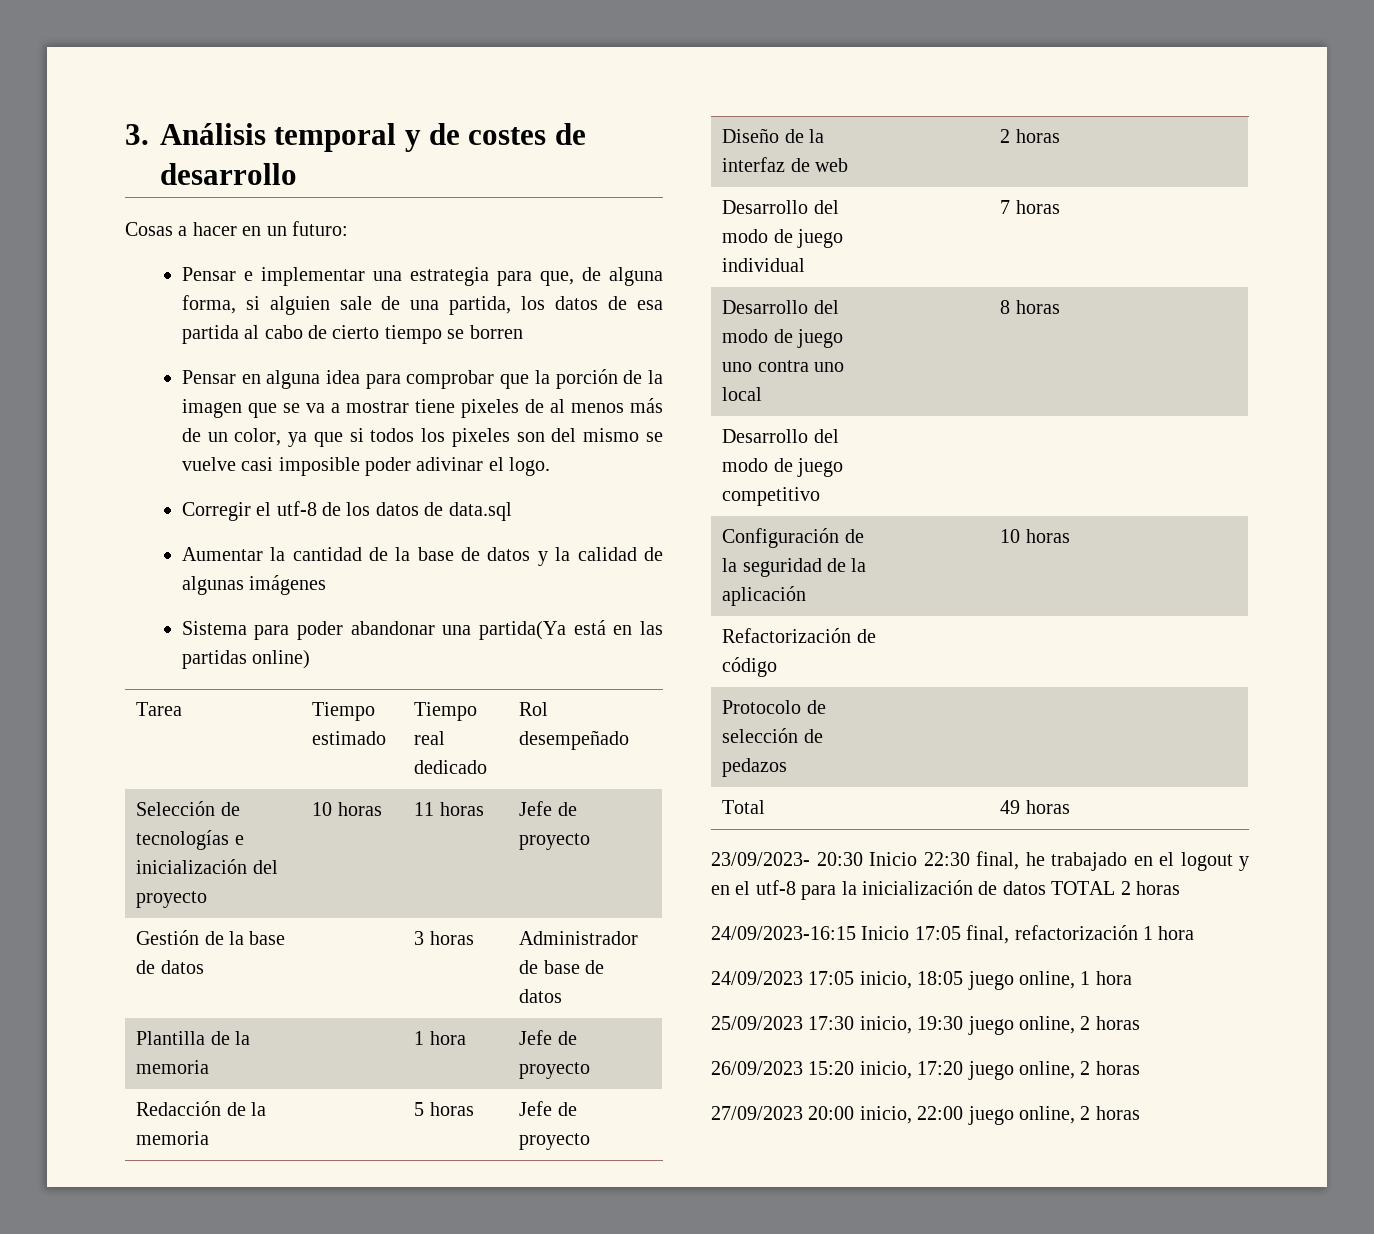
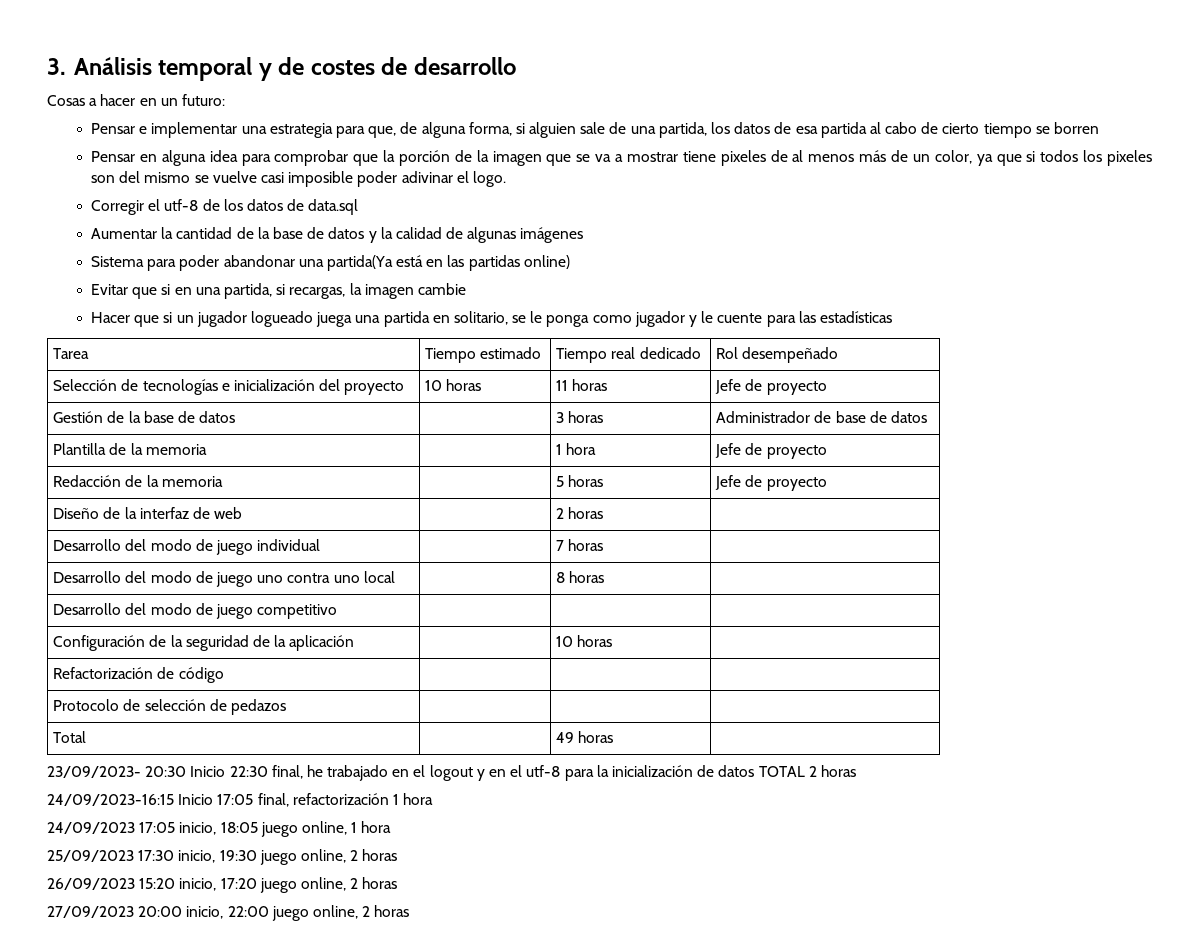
+ Evitar que si en una partida, si recargas, la imagen cambie
+ Hacer que si un jugador logueado juega una partida en solitario, se le ponga como jugador y le cuente para las estadísticas

